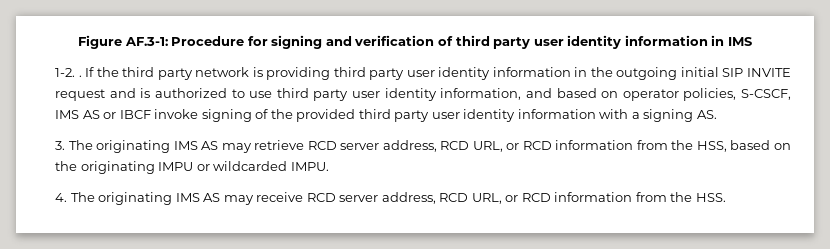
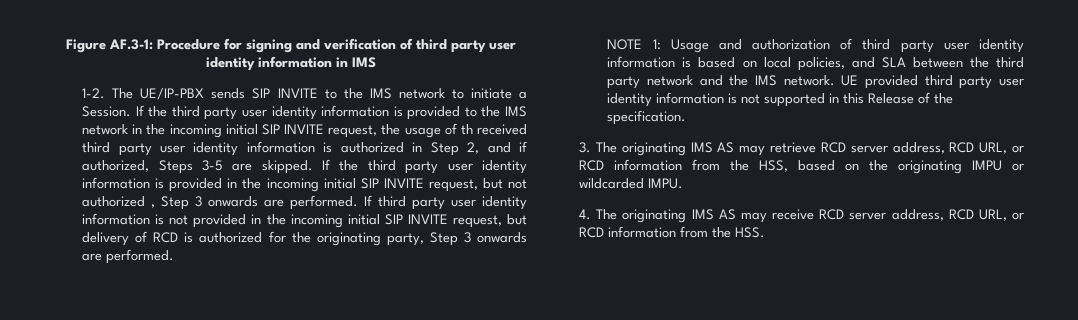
- 1-2. . If the third party network is providing third party user identity information in the outgoing initial SIP INVITE request and is authorized to use third party user identity information, and based on operator policies, S-CSCF, IMS AS or IBCF invoke signing of the provided third party user identity information with a signing AS.
+ 1-2. The UE/IP-PBX sends SIP INVITE to the IMS network to initiate a Session. If the third party user identity information is provided to the IMS network in the incoming initial SIP INVITE request, the usage of th received third party user identity information is authorized in Step 2, and if authorized, Steps 3-5 are skipped. If the third party user identity information is provided in the incoming initial SIP INVITE request, but not authorized , Step 3 onwards are performed. If third party user identity information is not provided in the incoming initial SIP INVITE request, but delivery of RCD is authorized for the originating party, Step 3 onwards are performed.
+ NOTE 1: Usage and authorization of third party user identity information is based on local policies, and SLA between the third party network and the IMS network. UE provided third party user identity information is not supported in this Release of the specification.

